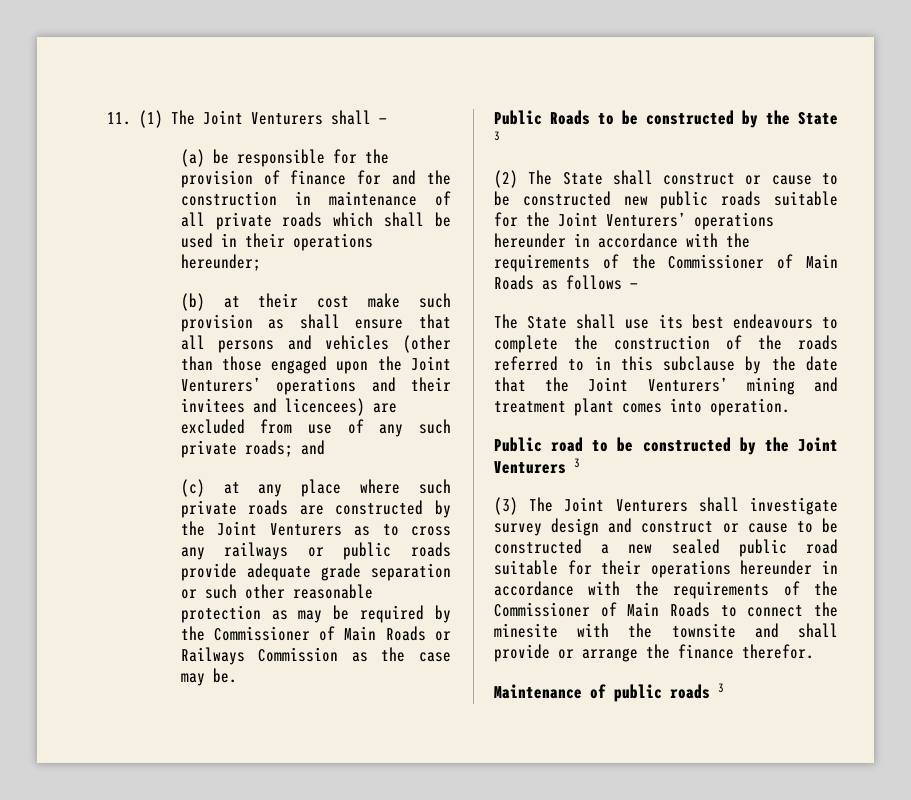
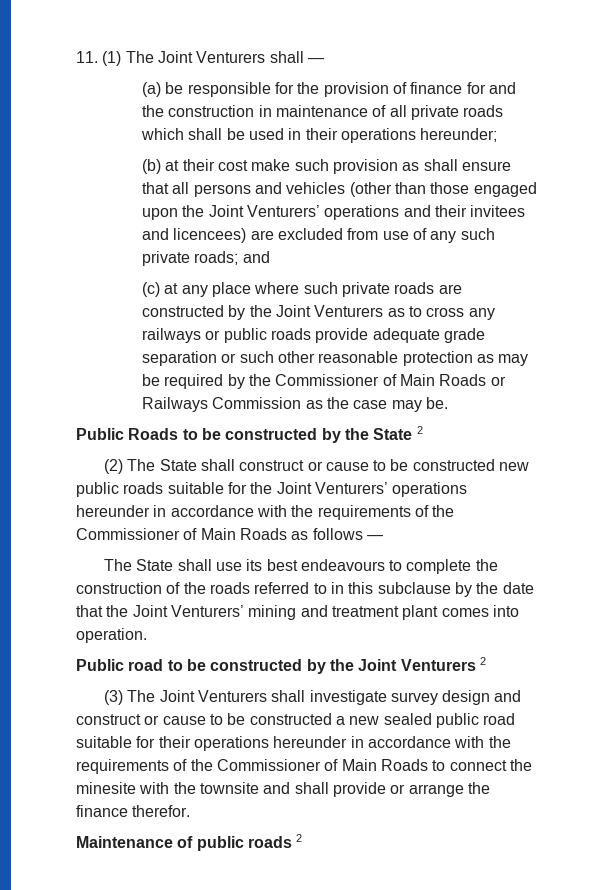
- Public Roads to be constructed by the State 3
+ Public Roads to be constructed by the State 2
- Public road to be constructed by the Joint Venturers 3
+ Public road to be constructed by the Joint Venturers 2
- Maintenance of public roads 3
+ Maintenance of public roads 2

